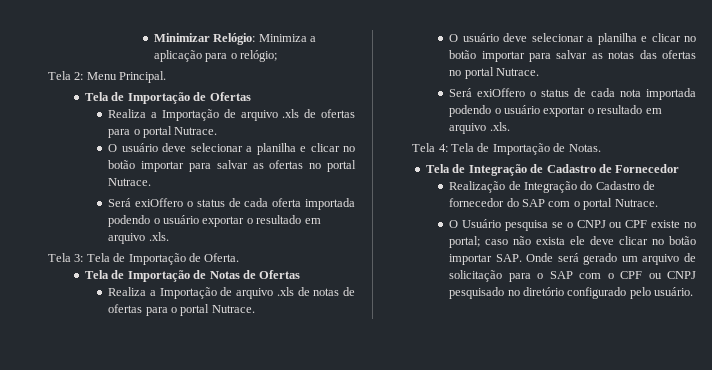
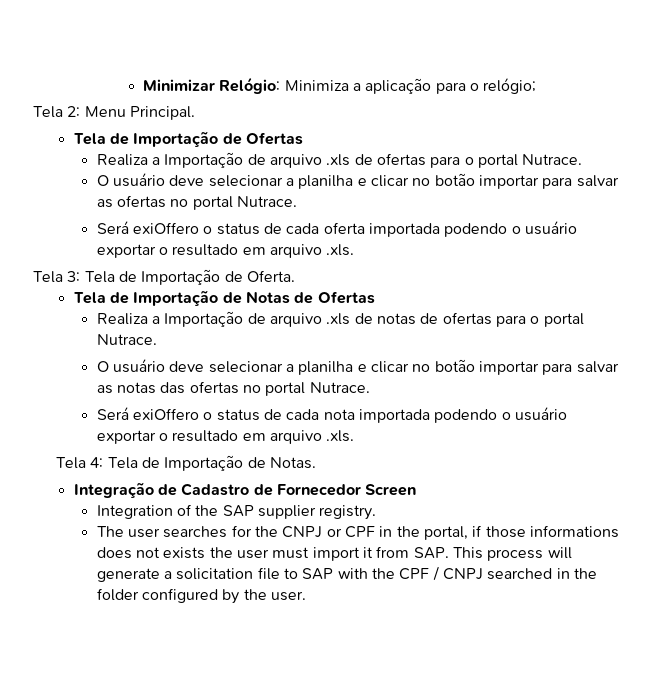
- Tela de Integração de Cadastro de Fornecedor
- Realização de Integração do Cadastro de fornecedor do SAP com o portal Nutrace.
- O Usuário pesquisa se o CNPJ ou CPF existe no portal; caso não exista ele deve clicar no botão importar SAP. Onde será gerado um arquivo de solicitação para o SAP com o CPF ou CNPJ pesquisado no diretório configurado pelo usuário.
+ Integração de Cadastro de Fornecedor Screen
+ Integration of the SAP supplier registry.
+ The user searches for the CNPJ or CPF in the portal, if those informations does not exists the user must import it from SAP. This process will generate a solicitation file to SAP with the CPF / CNPJ searched in the folder configured by the user.

